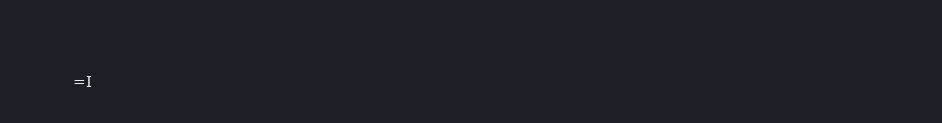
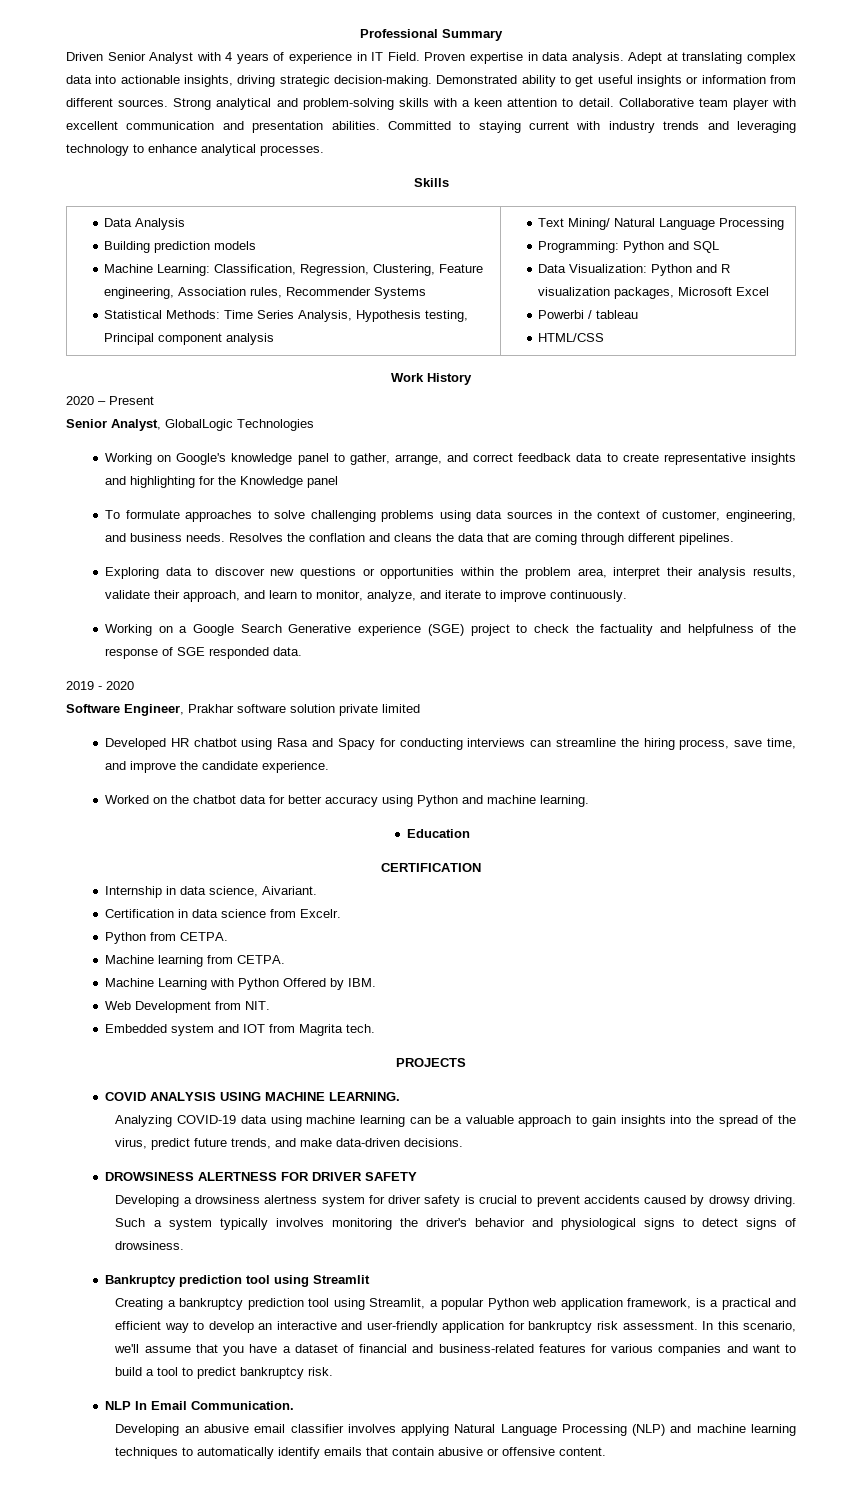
- =I
+ Professional Summary
+ Driven Senior Analyst with 4 years of experience in IT Field. Proven expertise in data analysis. Adept at translating complex data into actionable insights, driving strategic decision-making. Demonstrated ability to get useful insights or information from different sources. Strong analytical and problem-solving skills with a keen attention to detail. Collaborative team player with excellent communication and presentation abilities. Committed to staying current with industry trends and leveraging technology to enhance analytical processes.
+ Skills
+ Data Analysis
+ Building prediction models
+ Machine Learning: Classification, Regression, Clustering, Feature engineering, Association rules, Recommender Systems
+ Statistical Methods: Time Series Analysis, Hypothesis testing, Principal component analysis | Text Mining/ Natural Language Processing
+ Programming: Python and SQL
+ Data Visualization: Python and R visualization packages, Microsoft Excel
+ Powerbi / tableau
+ HTML/CSS
+ Work History
+ 2020 – Present
+ Senior Analyst, GlobalLogic Technologies
+ Working on Google's knowledge panel to gather, arrange, and correct feedback data to create representative insights and highlighting for the Knowledge panel
+ To formulate approaches to solve challenging problems using data sources in the context of customer, engineering, and business needs. Resolves the conflation and cleans the data that are coming through different pipelines.
+ Exploring data to discover new questions or opportunities within the problem area, interpret their analysis results, validate their approach, and learn to monitor, analyze, and iterate to improve continuously.
+ Working on a Google Search Generative experience (SGE) project to check the factuality and helpfulness of the response of SGE responded data.
+ 2019 - 2020
+ Software Engineer, Prakhar software solution private limited
+ Developed HR chatbot using Rasa and Spacy for conducting interviews can streamline the hiring process, save time, and improve the candidate experience.
+ Worked on the chatbot data for better accuracy using Python and machine learning.
+ Education
+ CERTIFICATION
+ Internship in data science, Aivariant.
+ Certification in data science from Excelr.
+ Python from CETPA.
+ Machine learning from CETPA.
+ Machine Learning with Python Offered by IBM.
+ Web Development from NIT.
+ Embedded system and IOT from Magrita tech.
+ PROJECTS
+ COVID ANALYSIS USING MACHINE LEARNING.
+ Analyzing COVID-19 data using machine learning can be a valuable approach to gain insights into the spread of the virus, predict future trends, and make data-driven decisions.
+ DROWSINESS ALERTNESS FOR DRIVER SAFETY
+ Developing a drowsiness alertness system for driver safety is crucial to prevent accidents caused by drowsy driving. Such a system typically involves monitoring the driver's behavior and physiological signs to detect signs of drowsiness.
+ Bankruptcy prediction tool using Streamlit
+ Creating a bankruptcy prediction tool using Streamlit, a popular Python web application framework, is a practical and efficient way to develop an interactive and user-friendly application for bankruptcy risk assessment. In this scenario, we'll assume that you have a dataset of financial and business-related features for various companies and want to build a tool to predict bankruptcy risk.
+ NLP In Email Communication.
+ Developing an abusive email classifier involves applying Natural Language Processing (NLP) and machine learning techniques to automatically identify emails that contain abusive or offensive content.

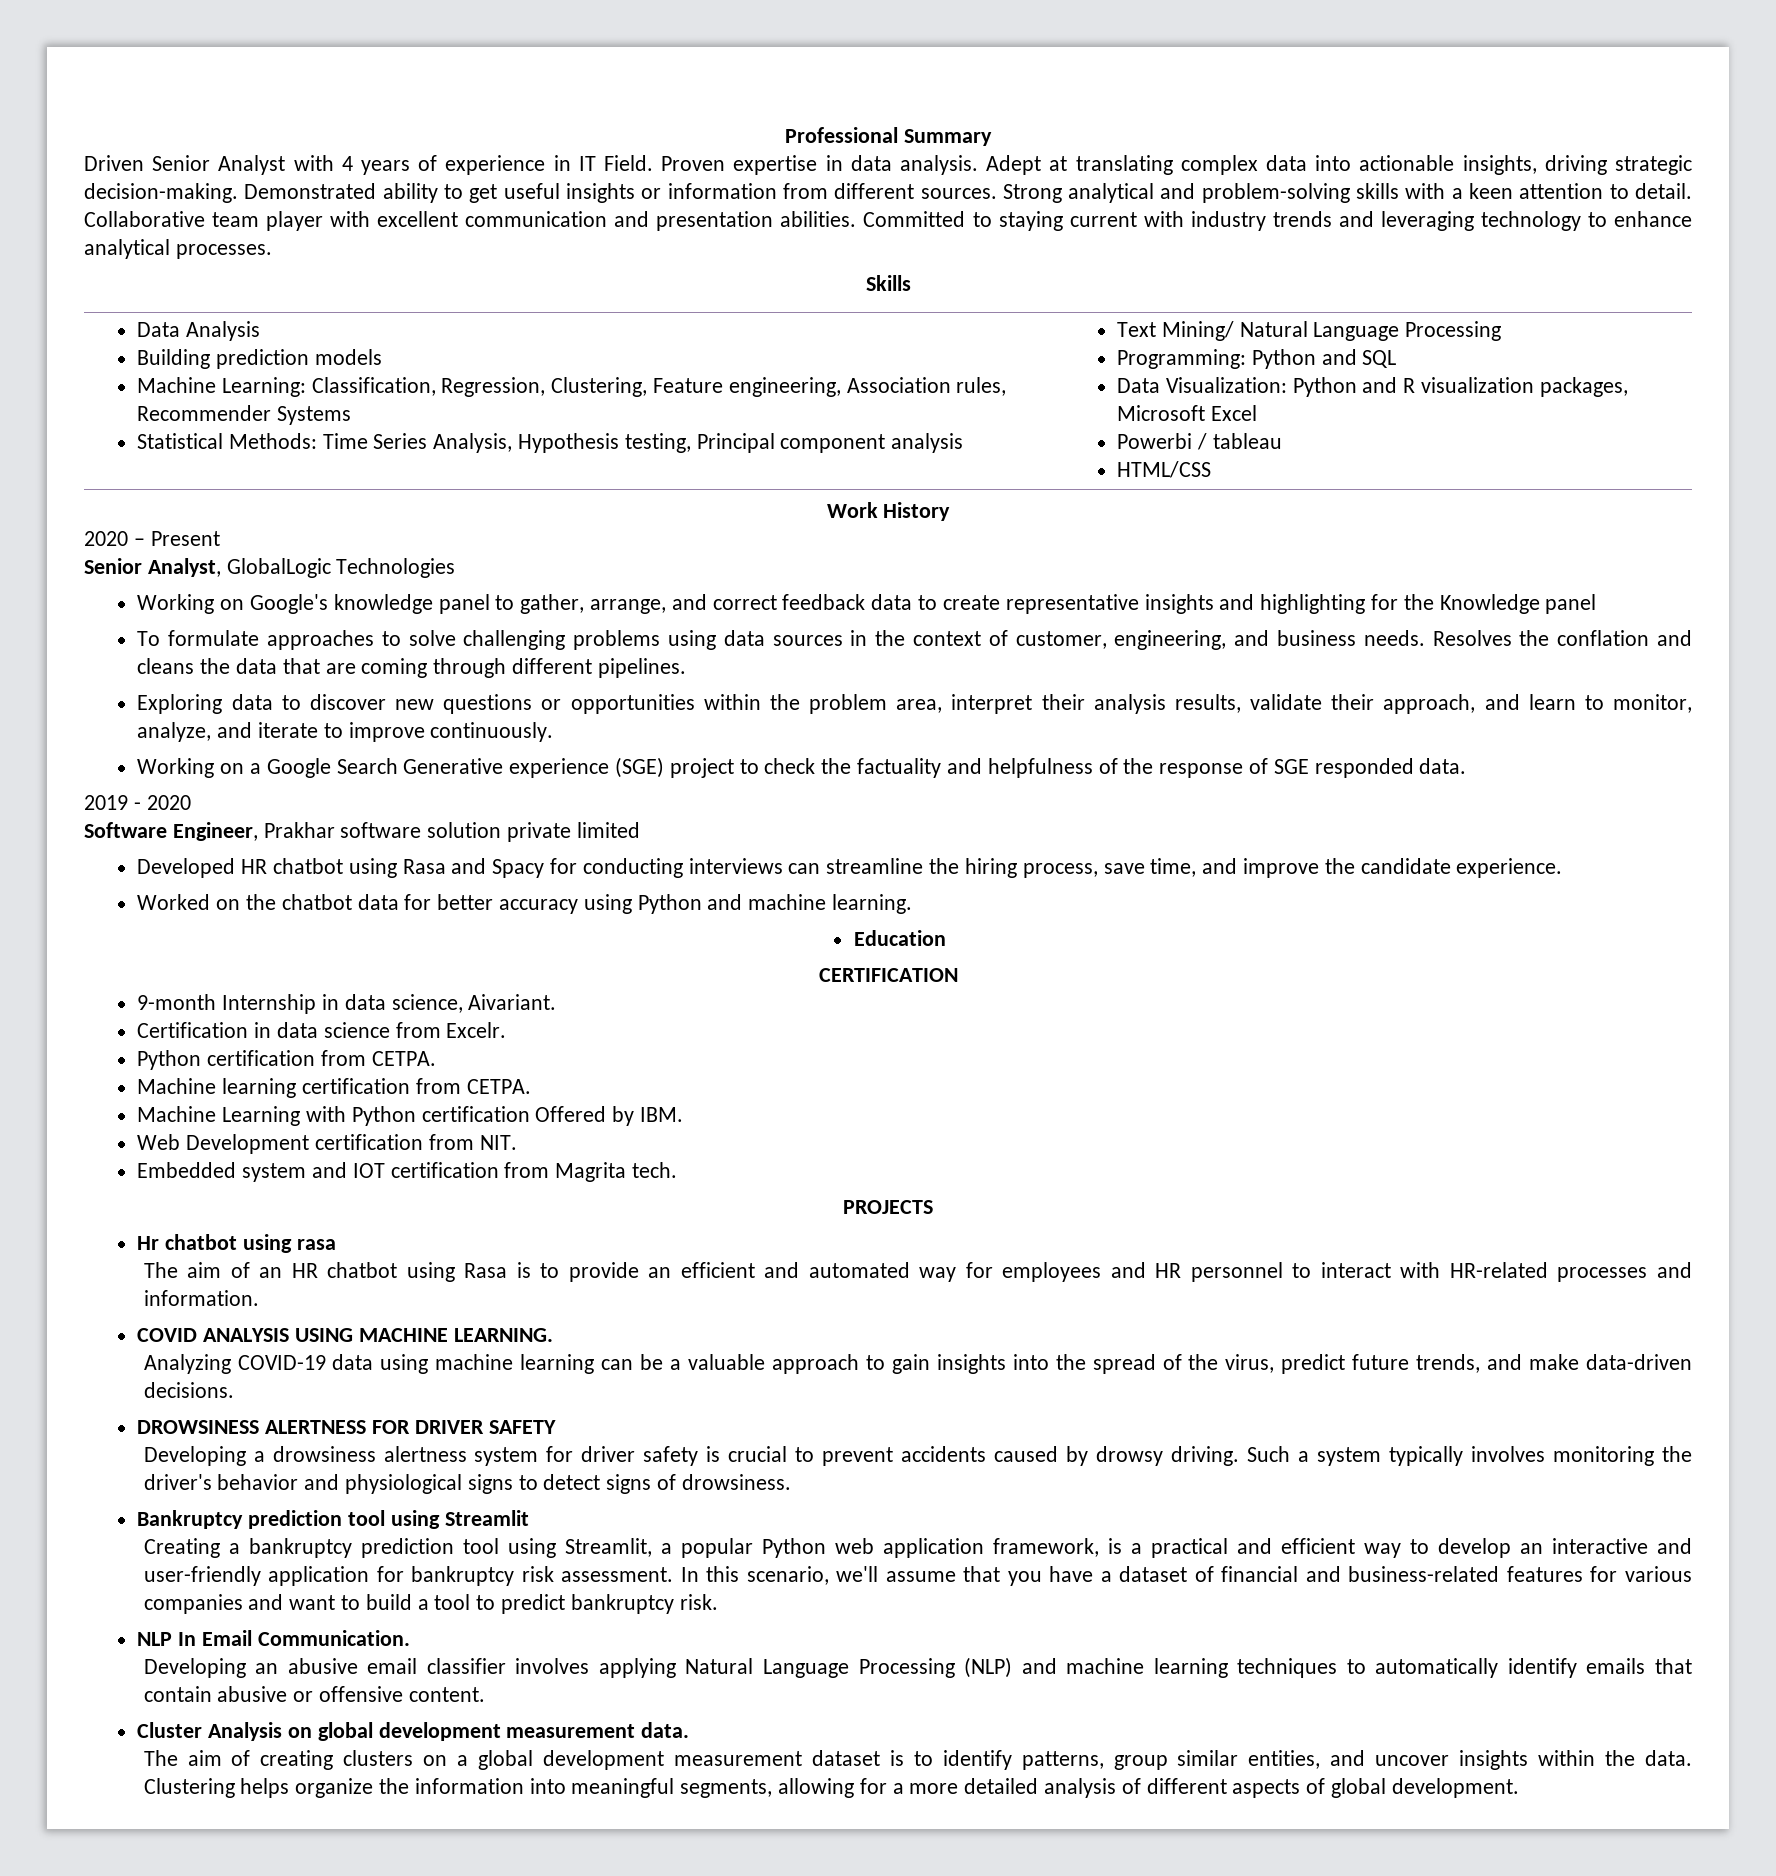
- Internship in data science, Aivariant.
+ 9-month Internship in data science, Aivariant.
- Python from CETPA.
+ Python certification from CETPA.
- Machine learning from CETPA.
+ Machine learning certification from CETPA.
- Machine Learning with Python Offered by IBM.
+ Machine Learning with Python certification Offered by IBM.
- Web Development from NIT.
+ Web Development certification from NIT.
- Embedded system and IOT from Magrita tech.
+ Embedded system and IOT certification from Magrita tech.
+ Hr chatbot using rasa
+ The aim of an HR chatbot using Rasa is to provide an efficient and automated way for employees and HR personnel to interact with HR-related processes and information.
+ Cluster Analysis on global development measurement data.
+ The aim of creating clusters on a global development measurement dataset is to identify patterns, group similar entities, and uncover insights within the data. Clustering helps organize the information into meaningful segments, allowing for a more detailed analysis of different aspects of global development.

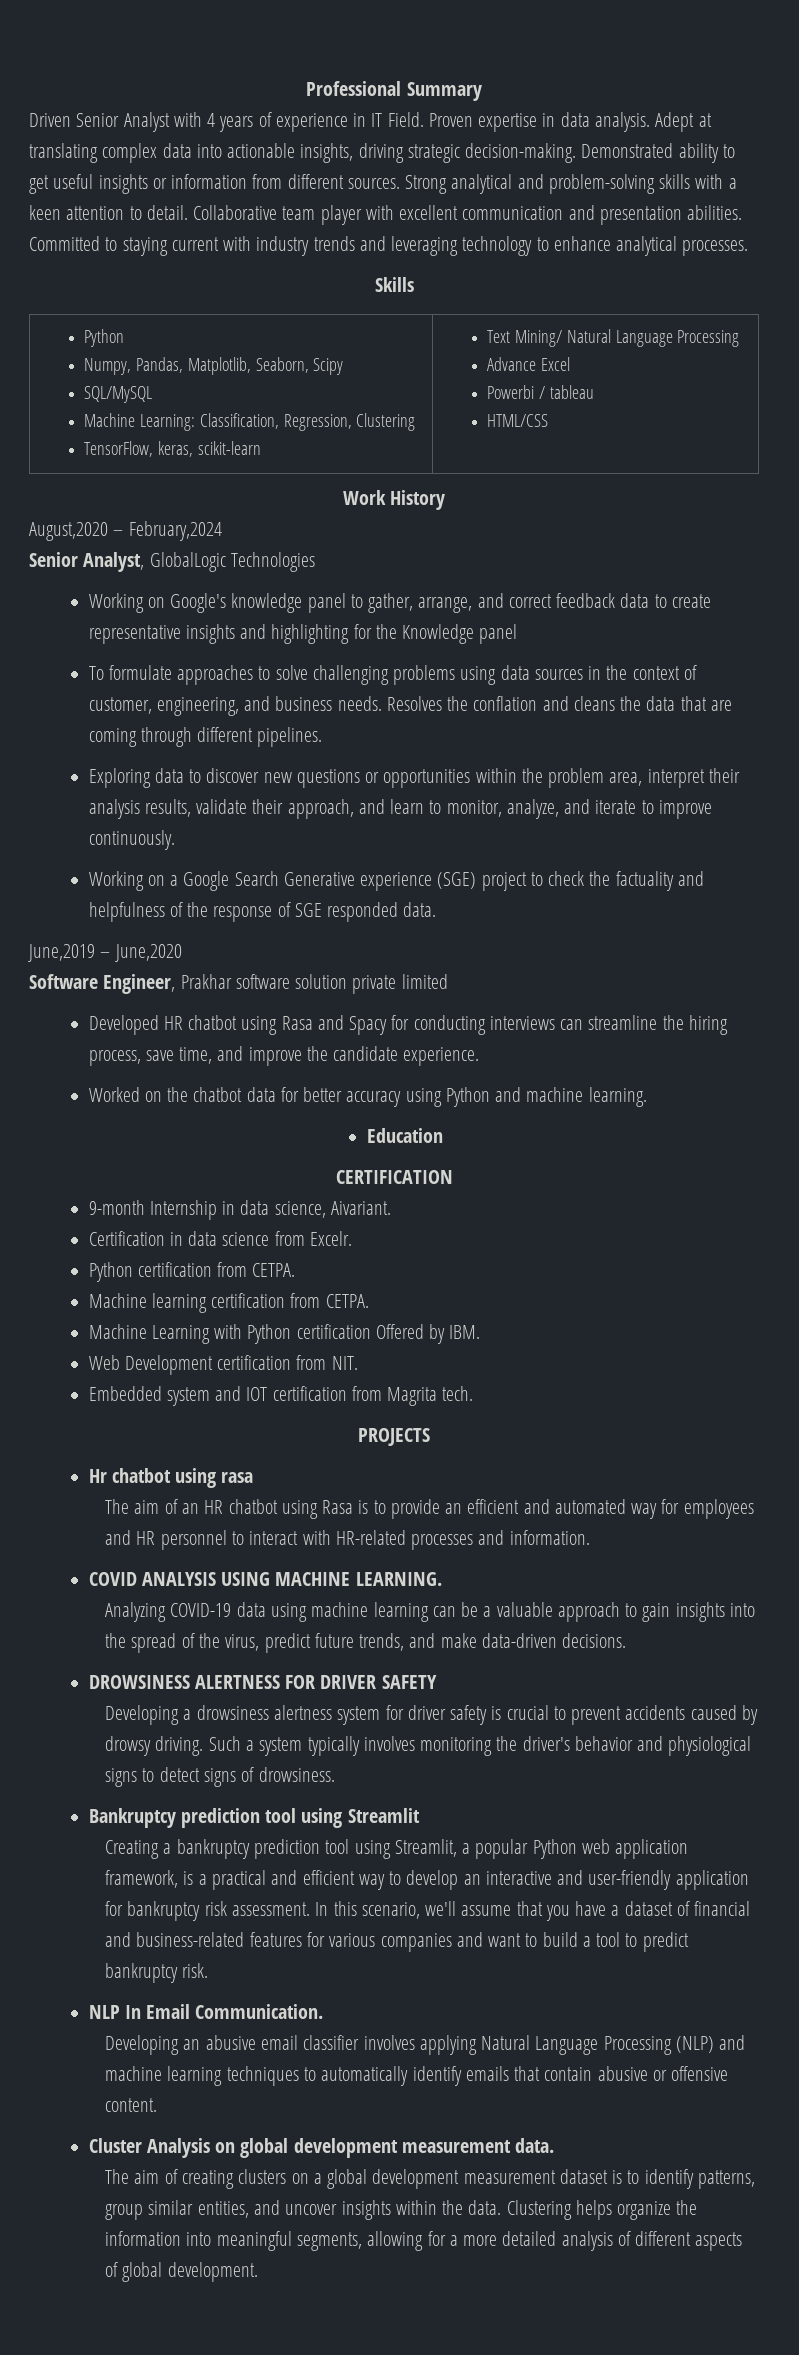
  Skills
- Data Analysis
- Building prediction models
- Machine Learning: Classification, Regression, Clustering, Feature engineering, Association rules, Recommender Systems
- Statistical Methods: Time Series Analysis, Hypothesis testing, Principal component analysis
+ Python
+ Numpy, Pandas, Matplotlib, Seaborn, Scipy
+ SQL/MySQL
+ Machine Learning: Classification, Regression, Clustering
+ TensorFlow, keras, scikit-learn
- Programming: Python and SQL
- Data Visualization: Python and R visualization packages, Microsoft Excel
+ Advance Excel
- 2020 – Present
+ August,2020 – February,2024
- 2019 - 2020
+ June,2019 – June,2020

